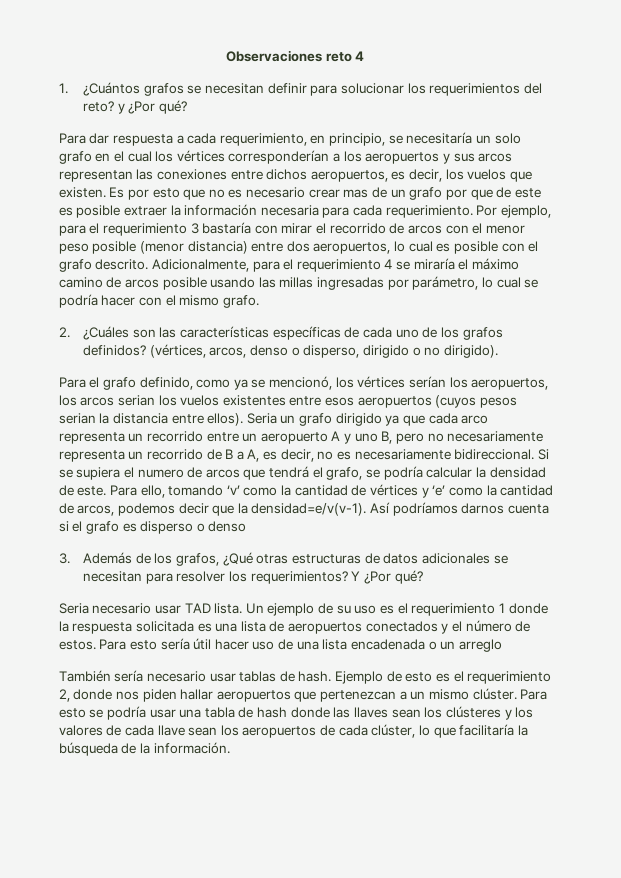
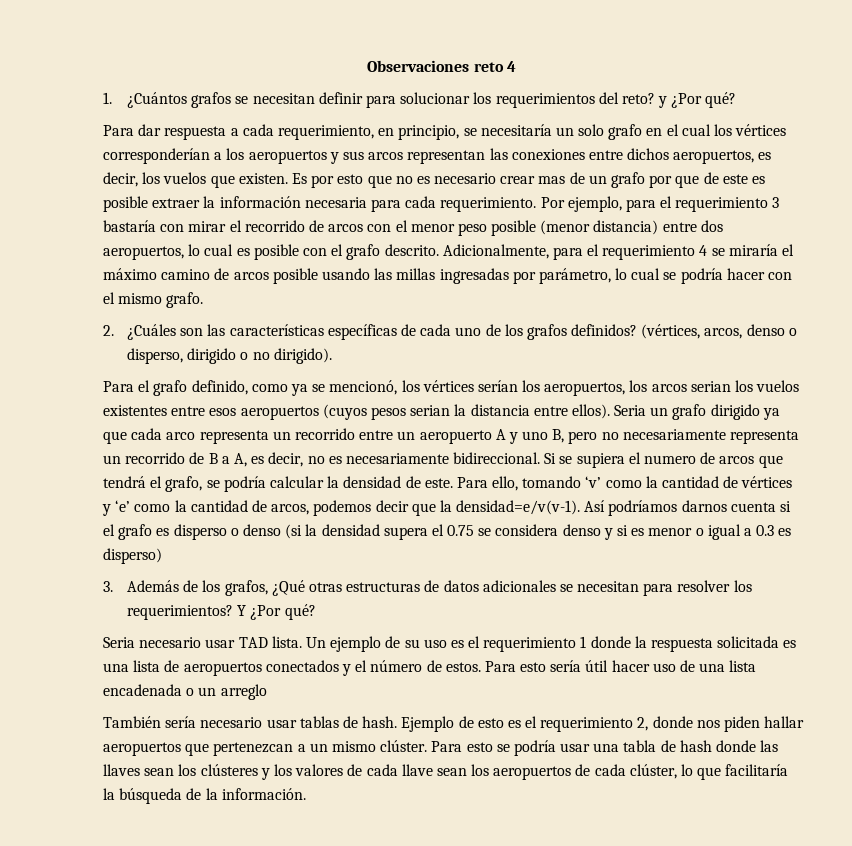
- Así podríamos darnos cuenta si el grafo es disperso o denso
+ Así podríamos darnos cuenta si el grafo es disperso o denso (si la densidad supera el 0.75 se considera denso y si es menor o igual a 0.3 es disperso)

